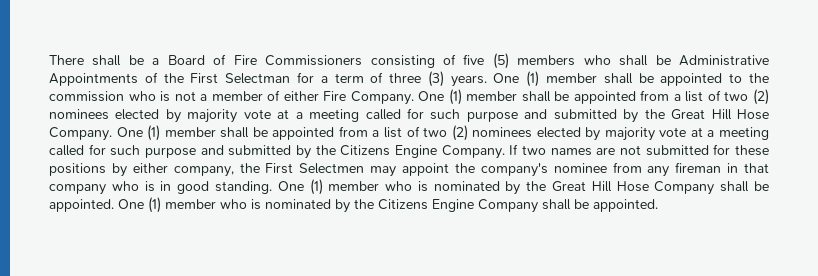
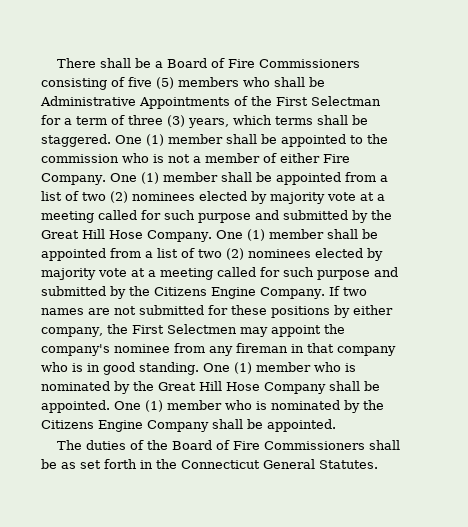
- There shall be a Board of Fire Commissioners consisting of five (5) members who shall be Administrative Appointments of the First Selectman for a term of three (3) years.
+ There shall be a Board of Fire Commissioners consisting of five (5) members who shall be Administrative Appointments of the First Selectman for a term of three (3) years, which terms shall be staggered.
+ The duties of the Board of Fire Commissioners shall be as set forth in the Connecticut General Statutes.

